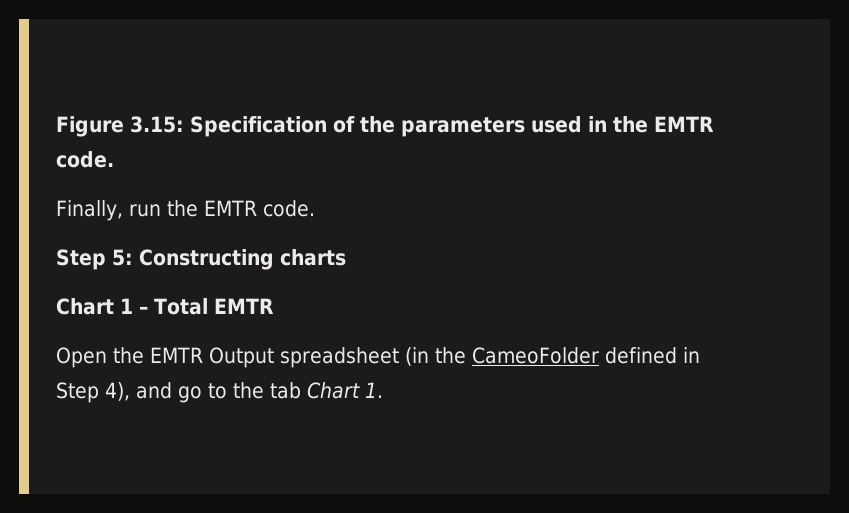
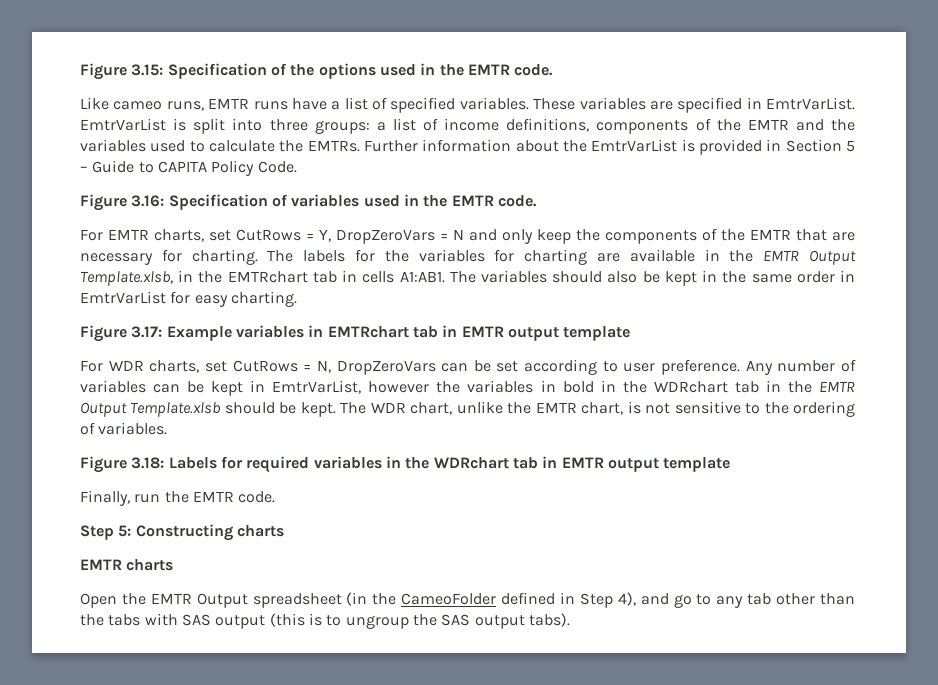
- Figure 3.15: Specification of the parameters used in the EMTR code.
+ Figure 3.15: Specification of the options used in the EMTR code.
+ Like cameo runs, EMTR runs have a list of specified variables. These variables are specified in EmtrVarList. EmtrVarList is split into three groups: a list of income definitions, components of the EMTR and the variables used to calculate the EMTRs. Further information about the EmtrVarList is provided in Section 5 – Guide to CAPITA Policy Code.
+ Figure 3.16: Specification of variables used in the EMTR code.
+ For EMTR charts, set CutRows = Y, DropZeroVars = N and only keep the components of the EMTR that are necessary for charting. The labels for the variables for charting are available in the EMTR Output Template.xlsb, in the EMTRchart tab in cells A1:AB1. The variables should also be kept in the same order in EmtrVarList for easy charting.
+ Figure 3.17: Example variables in EMTRchart tab in EMTR output template
+ For WDR charts, set CutRows = N, DropZeroVars can be set according to user preference. Any number of variables can be kept in EmtrVarList, however the variables in bold in the WDRchart tab in the EMTR Output Template.xlsb should be kept. The WDR chart, unlike the EMTR chart, is not sensitive to the ordering of variables.
+ Figure 3.18: Labels for required variables in the WDRchart tab in EMTR output template
- Chart 1 – Total EMTR
+ EMTR charts
- Open the EMTR Output spreadsheet (in the CameoFolder defined in Step 4), and go to the tab Chart 1.
+ Open the EMTR Output spreadsheet (in the CameoFolder defined in Step 4), and go to any tab other than the tabs with SAS output (this is to ungroup the SAS output tabs).

